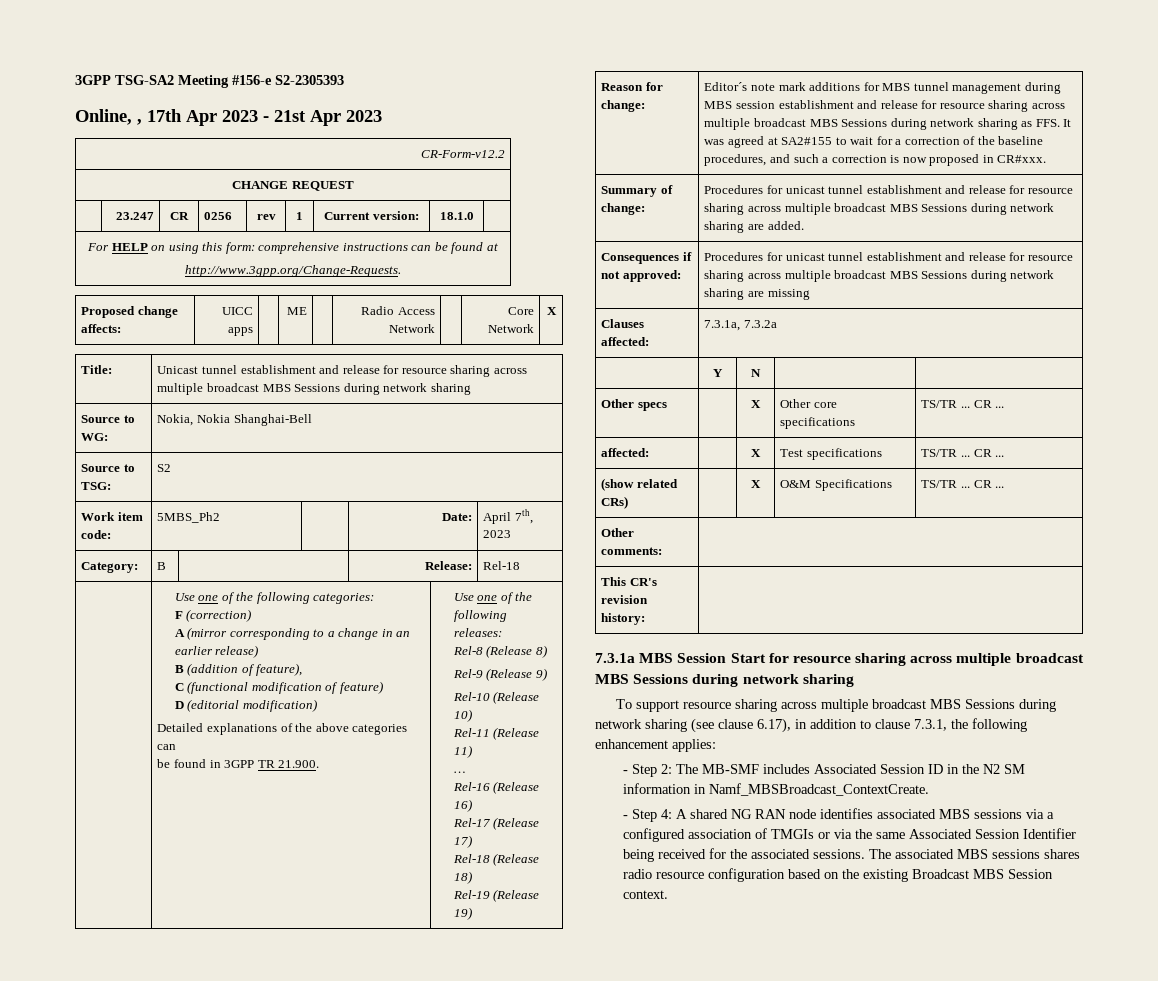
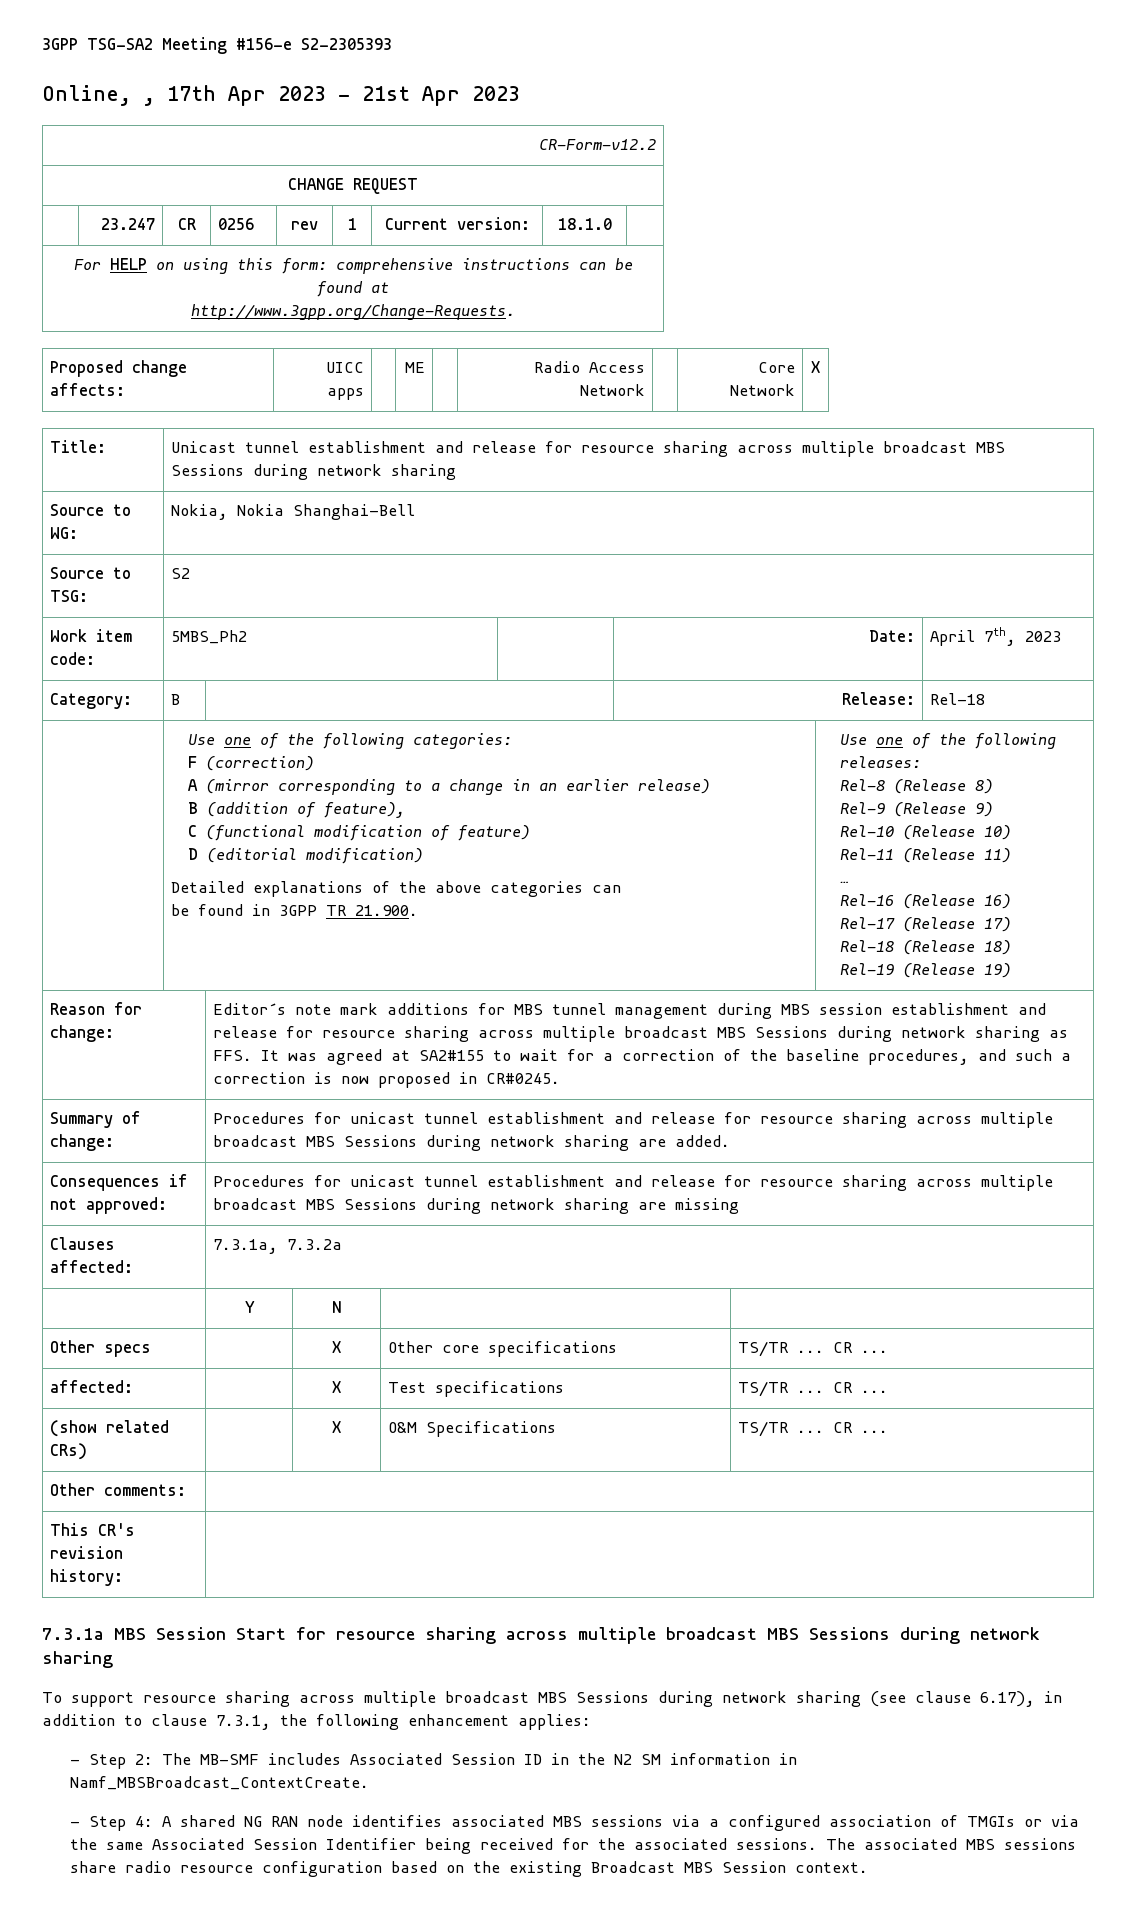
- Editor´s note mark additions for MBS tunnel management during MBS session establishment and release for resource sharing across multiple broadcast MBS Sessions during network sharing as FFS. It was agreed at SA2#155 to wait for a correction of the baseline procedures, and such a correction is now proposed in CR#xxx.
+ Editor´s note mark additions for MBS tunnel management during MBS session establishment and release for resource sharing across multiple broadcast MBS Sessions during network sharing as FFS. It was agreed at SA2#155 to wait for a correction of the baseline procedures, and such a correction is now proposed in CR#0245.
- The associated MBS sessions shares radio resource configuration based on the existing Broadcast MBS Session context.
+ The associated MBS sessions share radio resource configuration based on the existing Broadcast MBS Session context.

